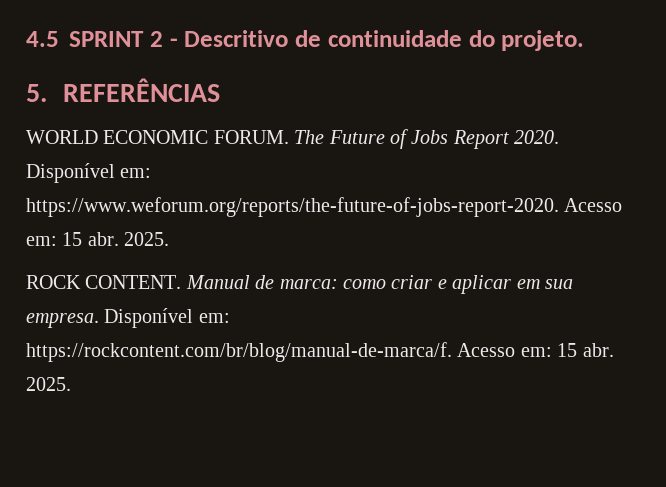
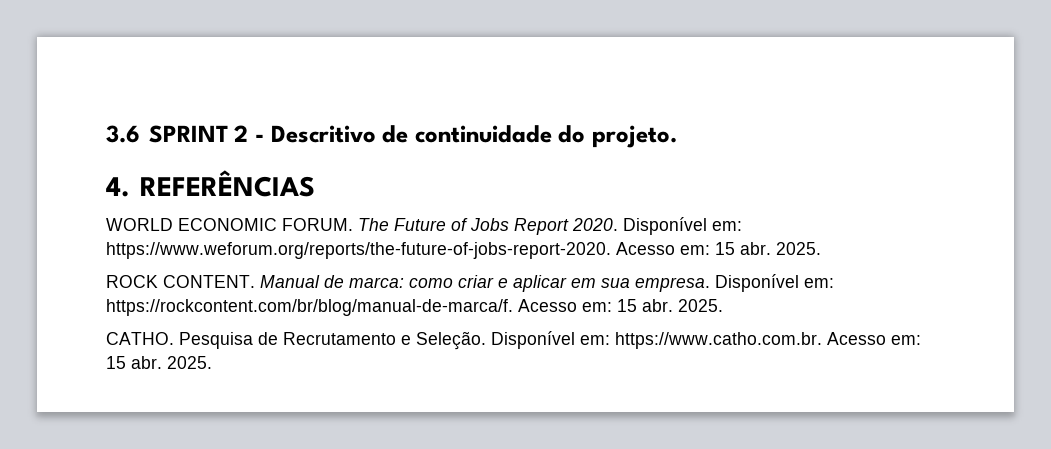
- 4.5 SPRINT 2 - Descritivo de continuidade do projeto.
+ 3.6 SPRINT 2 - Descritivo de continuidade do projeto.
- 5. REFERÊNCIAS
+ 4. REFERÊNCIAS
+ CATHO. Pesquisa de Recrutamento e Seleção. Disponível em: https://www.catho.com.br. Acesso em: 15 abr. 2025.

